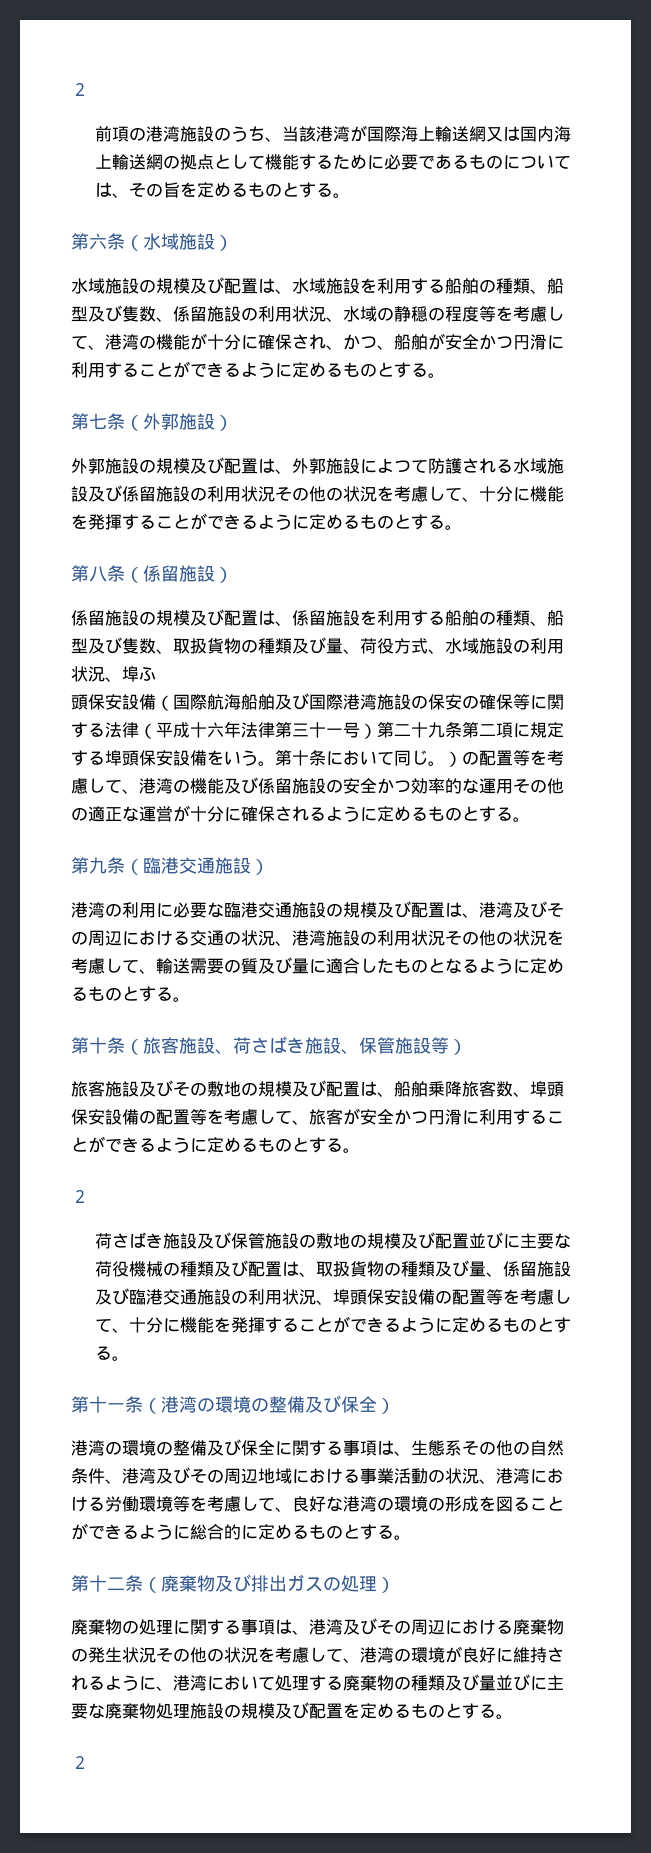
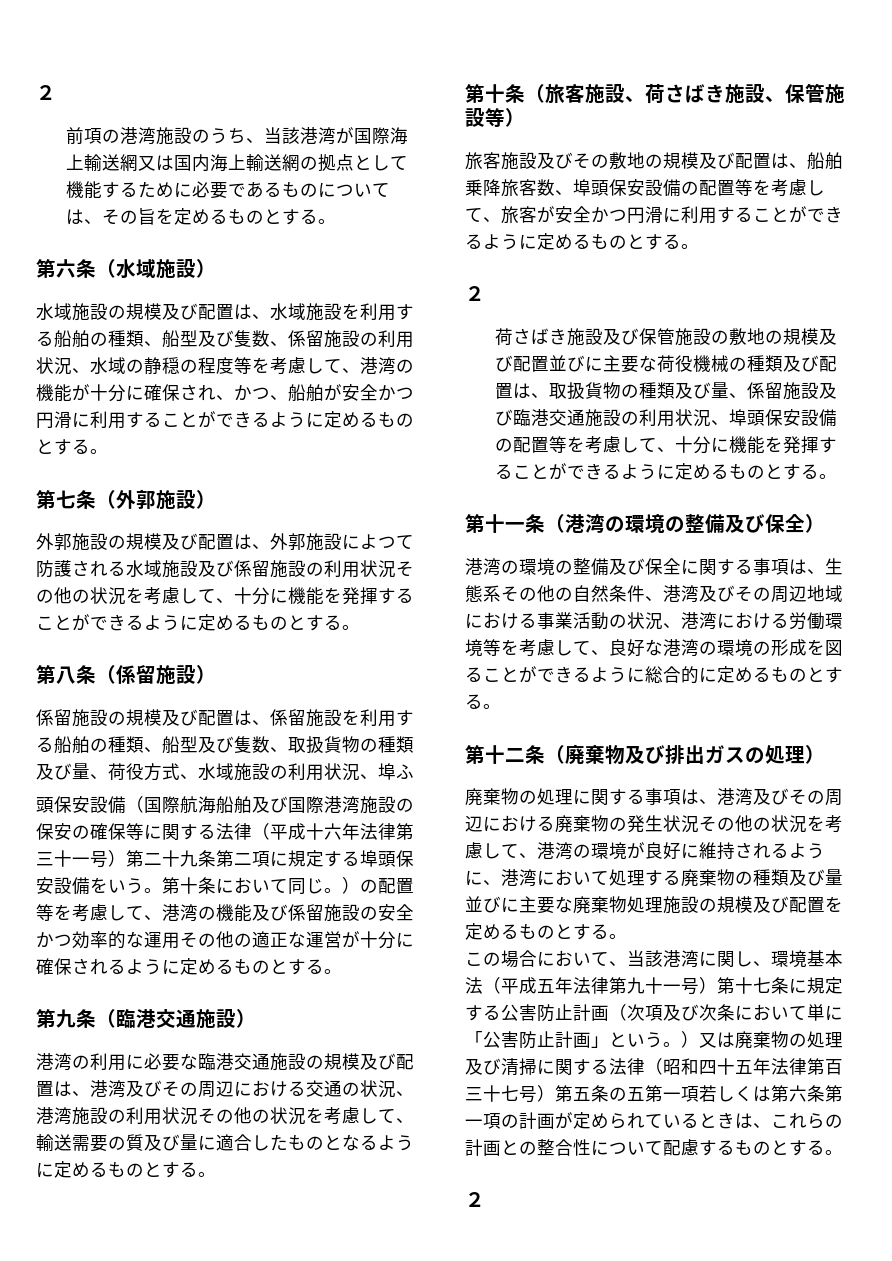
+ この場合において、当該港湾に関し、環境基本法（平成五年法律第九十一号）第十七条に規定する公害防止計画（次項及び次条において単に「公害防止計画」という。）又は廃棄物の処理及び清掃に関する法律（昭和四十五年法律第百三十七号）第五条の五第一項若しくは第六条第一項の計画が定められているときは、これらの計画との整合性について配慮するものとする。

